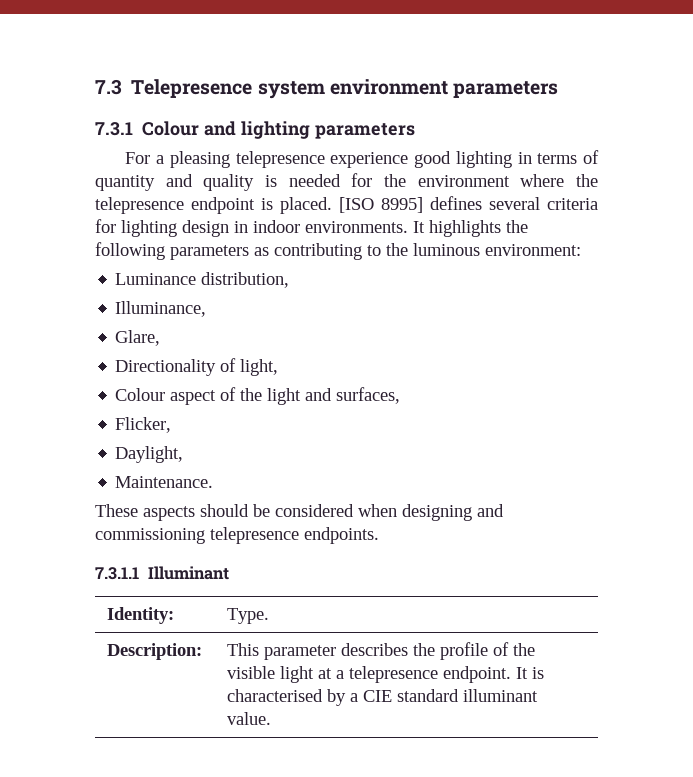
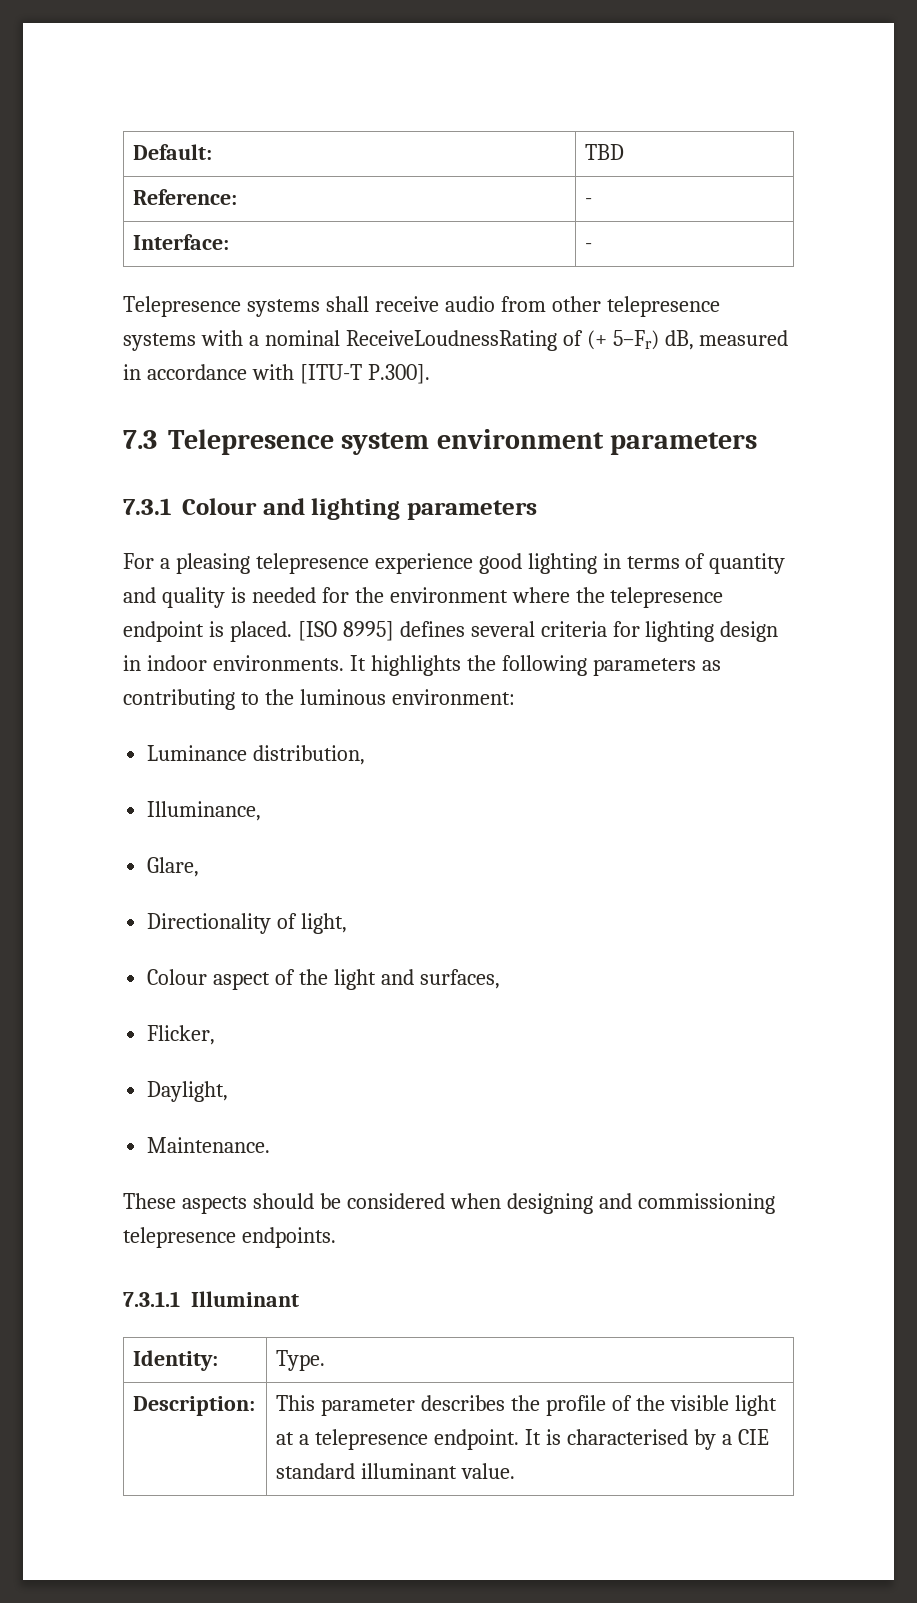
+ Default: | TBD
+ Reference: | -
+ Interface: | -
+ Telepresence systems shall receive audio from other telepresence systems with a nominal ReceiveLoudnessRating of (+ 5–Fr) dB, measured in accordance with [ITU-T P.300].

